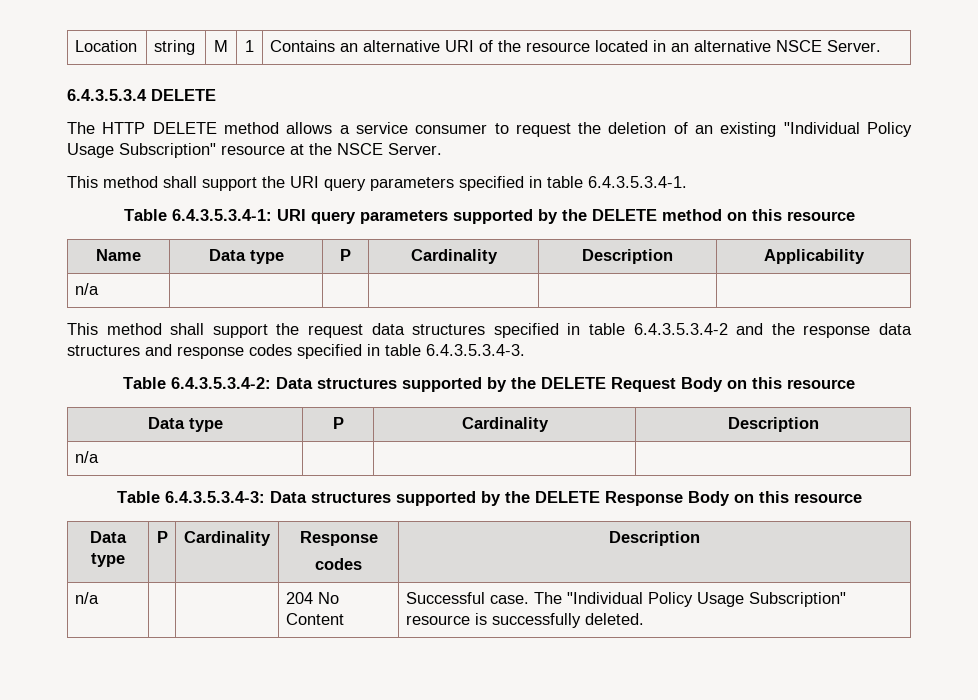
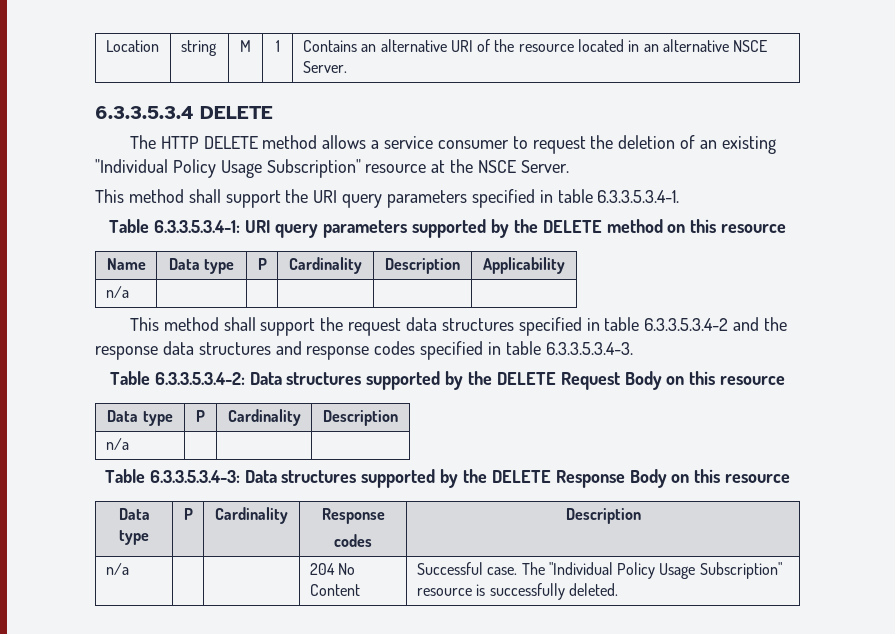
- 6.4.3.5.3.4 DELETE
+ 6.3.3.5.3.4 DELETE
- This method shall support the URI query parameters specified in table 6.4.3.5.3.4-1.
- Table 6.4.3.5.3.4-1: URI query parameters supported by the DELETE method on this resource
+ This method shall support the URI query parameters specified in table 6.3.3.5.3.4-1.
+ Table 6.3.3.5.3.4-1: URI query parameters supported by the DELETE method on this resource
- This method shall support the request data structures specified in table 6.4.3.5.3.4-2 and the response data structures and response codes specified in table 6.4.3.5.3.4-3.
- Table 6.4.3.5.3.4-2: Data structures supported by the DELETE Request Body on this resource
+ This method shall support the request data structures specified in table 6.3.3.5.3.4-2 and the response data structures and response codes specified in table 6.3.3.5.3.4-3.
+ Table 6.3.3.5.3.4-2: Data structures supported by the DELETE Request Body on this resource
- Table 6.4.3.5.3.4-3: Data structures supported by the DELETE Response Body on this resource
+ Table 6.3.3.5.3.4-3: Data structures supported by the DELETE Response Body on this resource

